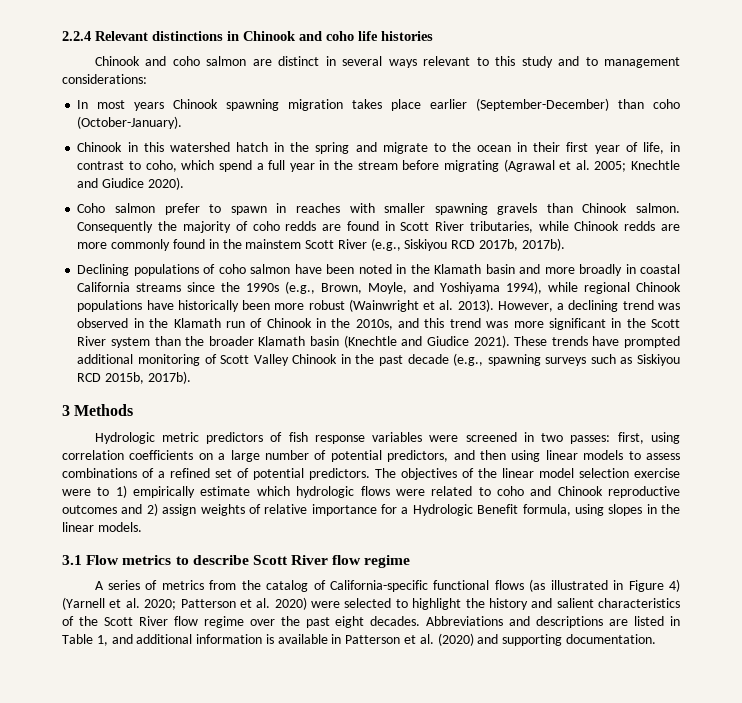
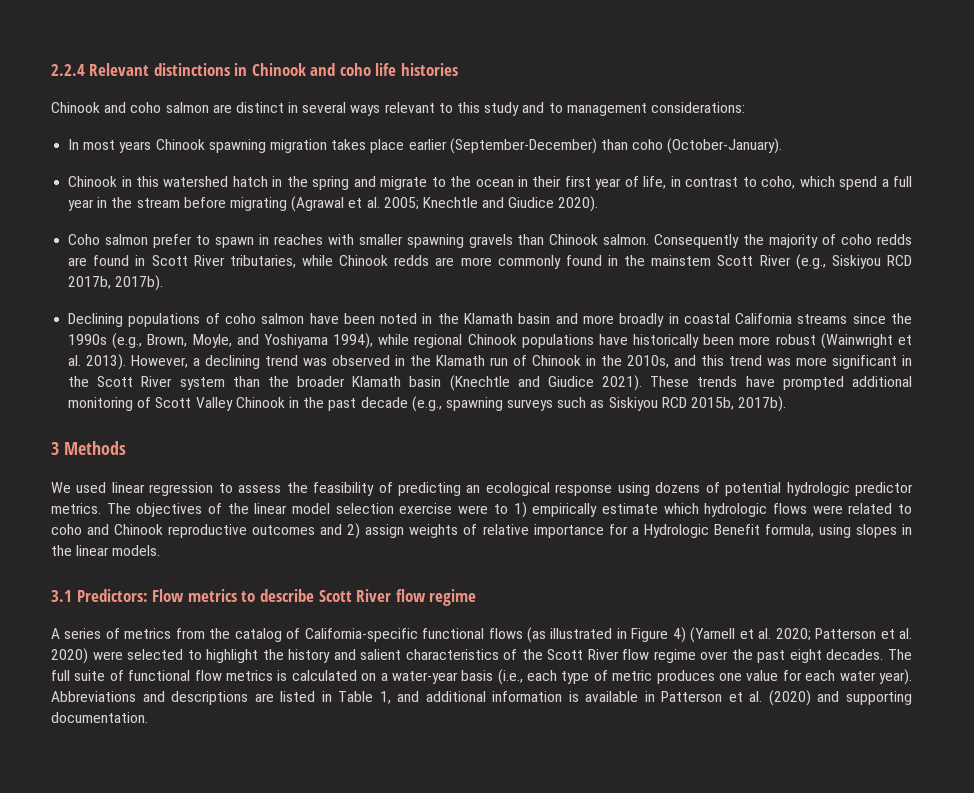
- Hydrologic metric predictors of fish response variables were screened in two passes: first, using correlation coefficients on a large number of potential predictors, and then using linear models to assess combinations of a refined set of potential predictors.
+ We used linear regression to assess the feasibility of predicting an ecological response using dozens of potential hydrologic predictor metrics.
- 3.1 Flow metrics to describe Scott River flow regime
+ 3.1 Predictors: Flow metrics to describe Scott River flow regime
+ The full suite of functional flow metrics is calculated on a water-year basis (i.e., each type of metric produces one value for each water year).

